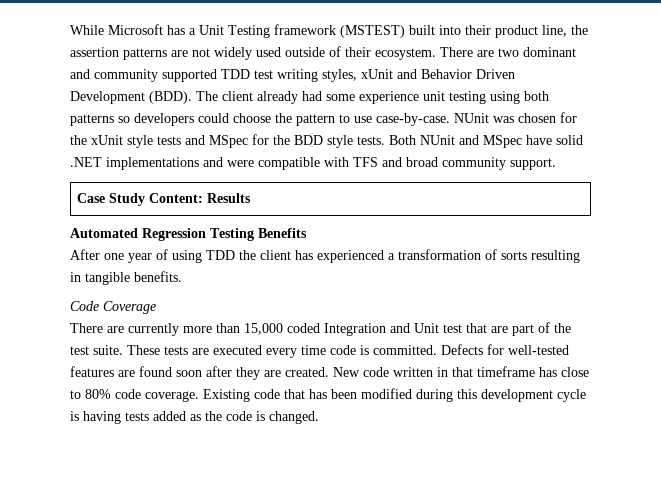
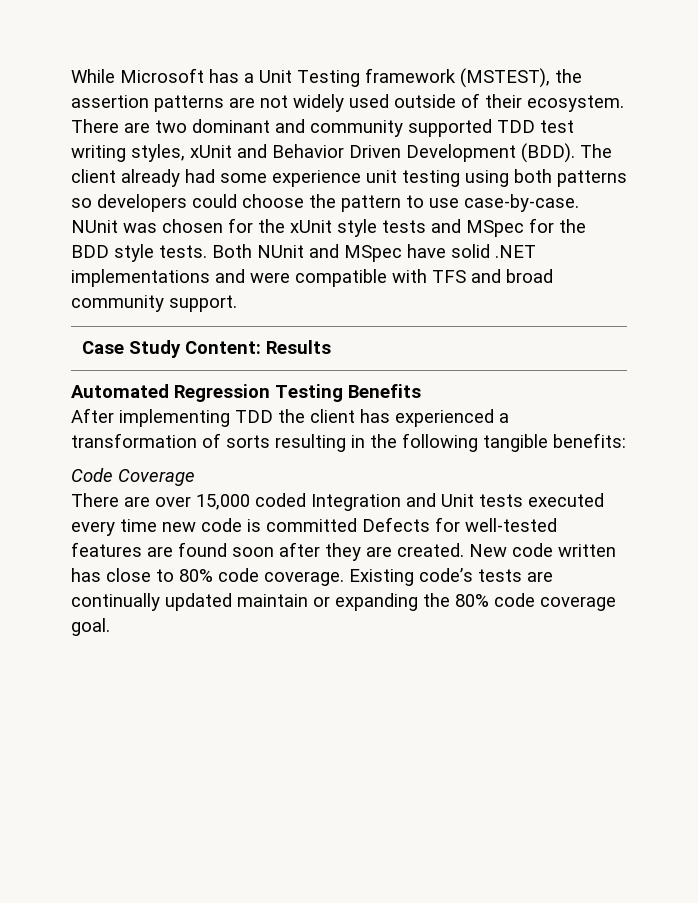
- While Microsoft has a Unit Testing framework (MSTEST) built into their product line, the assertion patterns are not widely used outside of their ecosystem.
+ While Microsoft has a Unit Testing framework (MSTEST), the assertion patterns are not widely used outside of their ecosystem.
- After one year of using TDD the client has experienced a transformation of sorts resulting in tangible benefits.
+ After implementing TDD the client has experienced a transformation of sorts resulting in the following tangible benefits:
- There are currently more than 15,000 coded Integration and Unit test that are part of the test suite. These tests are executed every time code is committed. Defects for well-tested features are found soon after they are created.
+ There are over 15,000 coded Integration and Unit tests executed every time new code is committed Defects for well-tested features are found soon after they are created.
- New code written in that timeframe has close to 80% code coverage.
+ New code written has close to 80% code coverage.
- Existing code that has been modified during this development cycle is having tests added as the code is changed.
+ Existing code’s tests are continually updated maintain or expanding the 80% code coverage goal.

